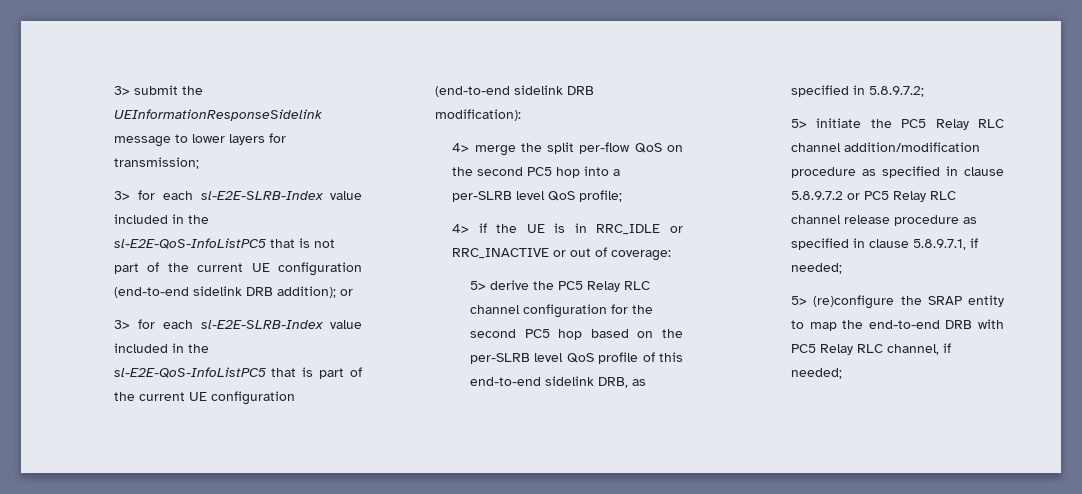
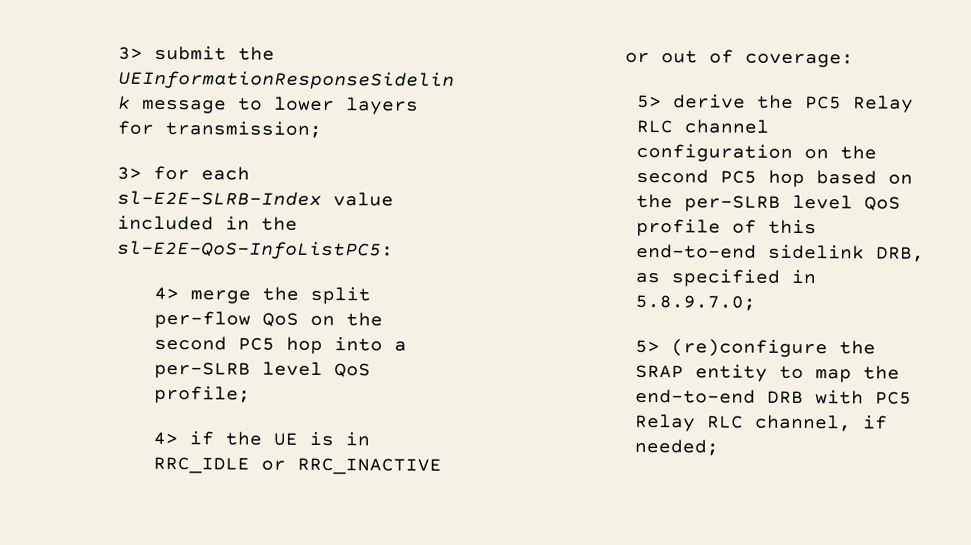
- 3> for each sl-E2E-SLRB-Index value included in the sl-E2E-QoS-InfoListPC5 that is not part of the current UE configuration (end-to-end sidelink DRB addition); or
- 3> for each sl-E2E-SLRB-Index value included in the sl-E2E-QoS-InfoListPC5 that is part of the current UE configuration (end-to-end sidelink DRB modification):
+ 3> for each sl-E2E-SLRB-Index value included in the sl-E2E-QoS-InfoListPC5:
- 5> derive the PC5 Relay RLC channel configuration for the second PC5 hop based on the per-SLRB level QoS profile of this end-to-end sidelink DRB, as specified in 5.8.9.7.2;
- 5> initiate the PC5 Relay RLC channel addition/modification procedure as specified in clause 5.8.9.7.2 or PC5 Relay RLC channel release procedure as specified in clause 5.8.9.7.1, if needed;
+ 5> derive the PC5 Relay RLC channel configuration on the second PC5 hop based on the per-SLRB level QoS profile of this end-to-end sidelink DRB, as specified in 5.8.9.7.0;

